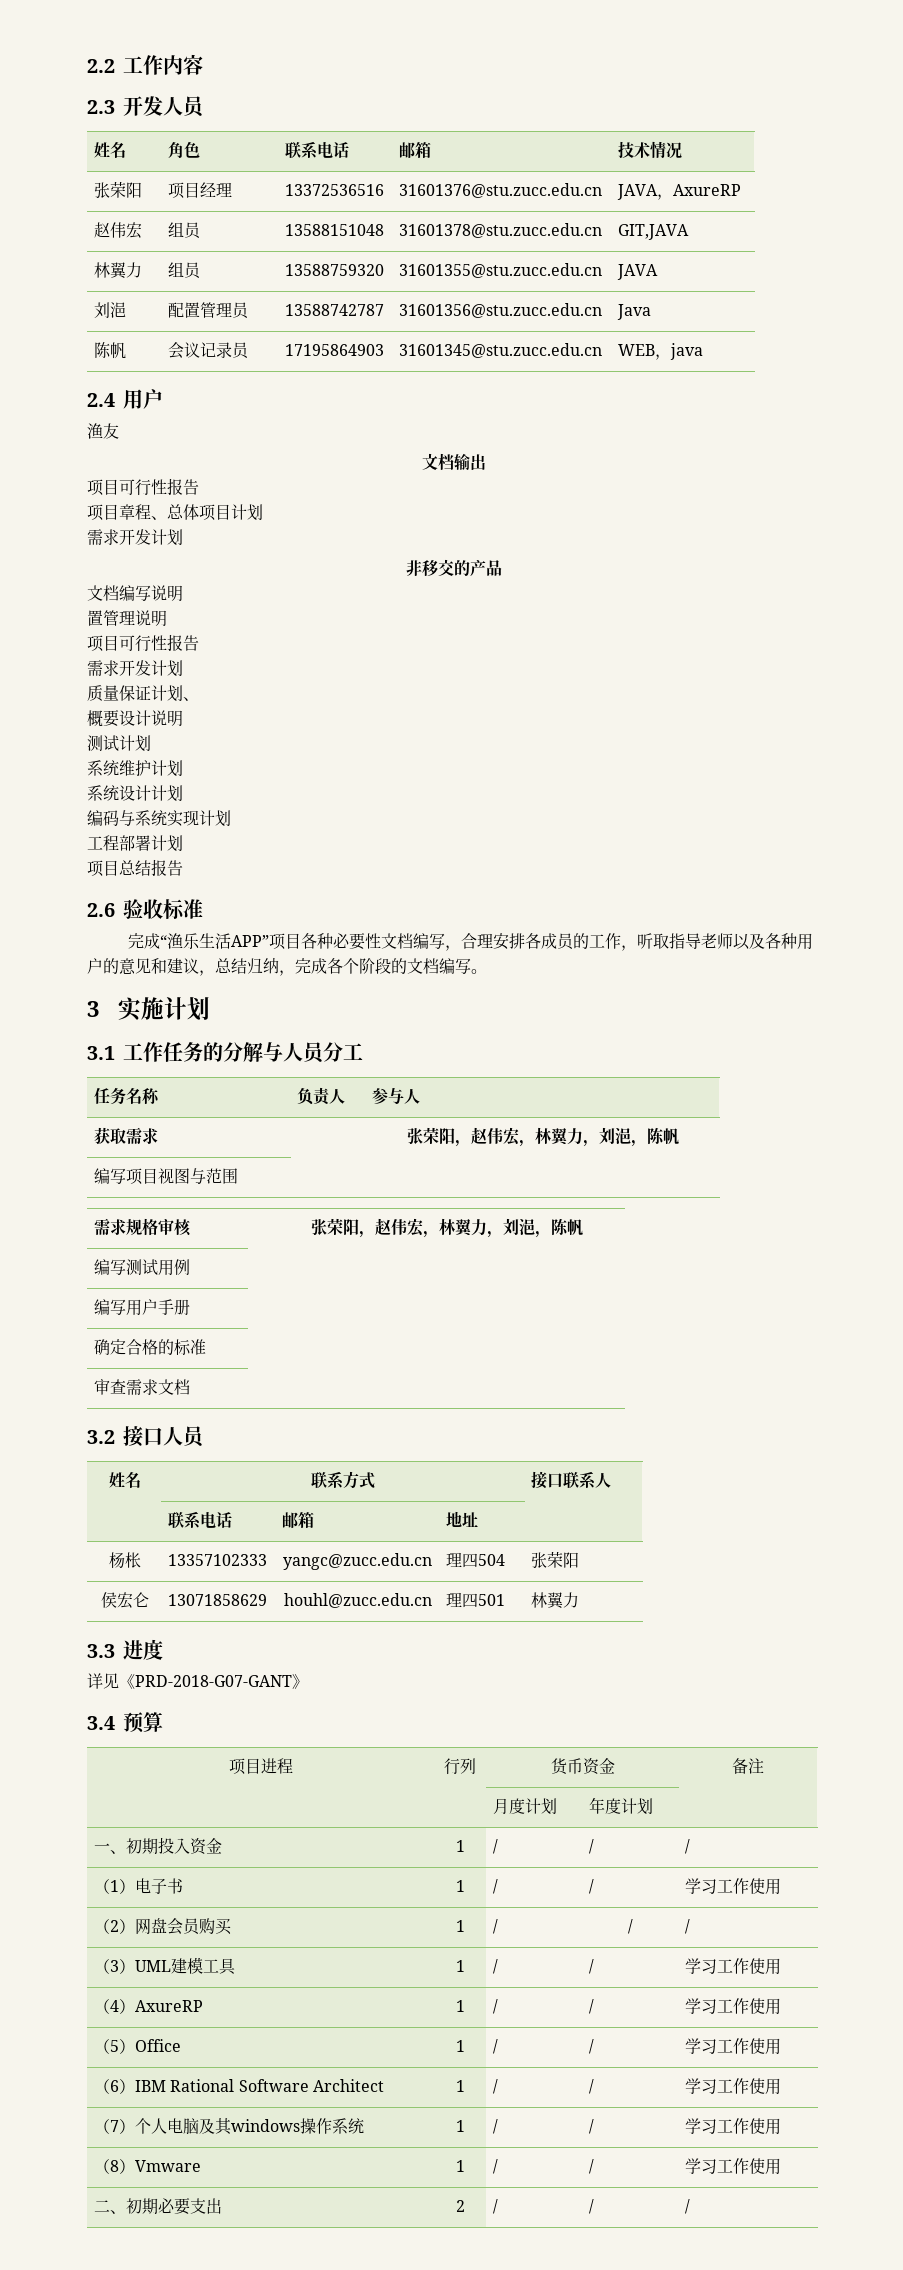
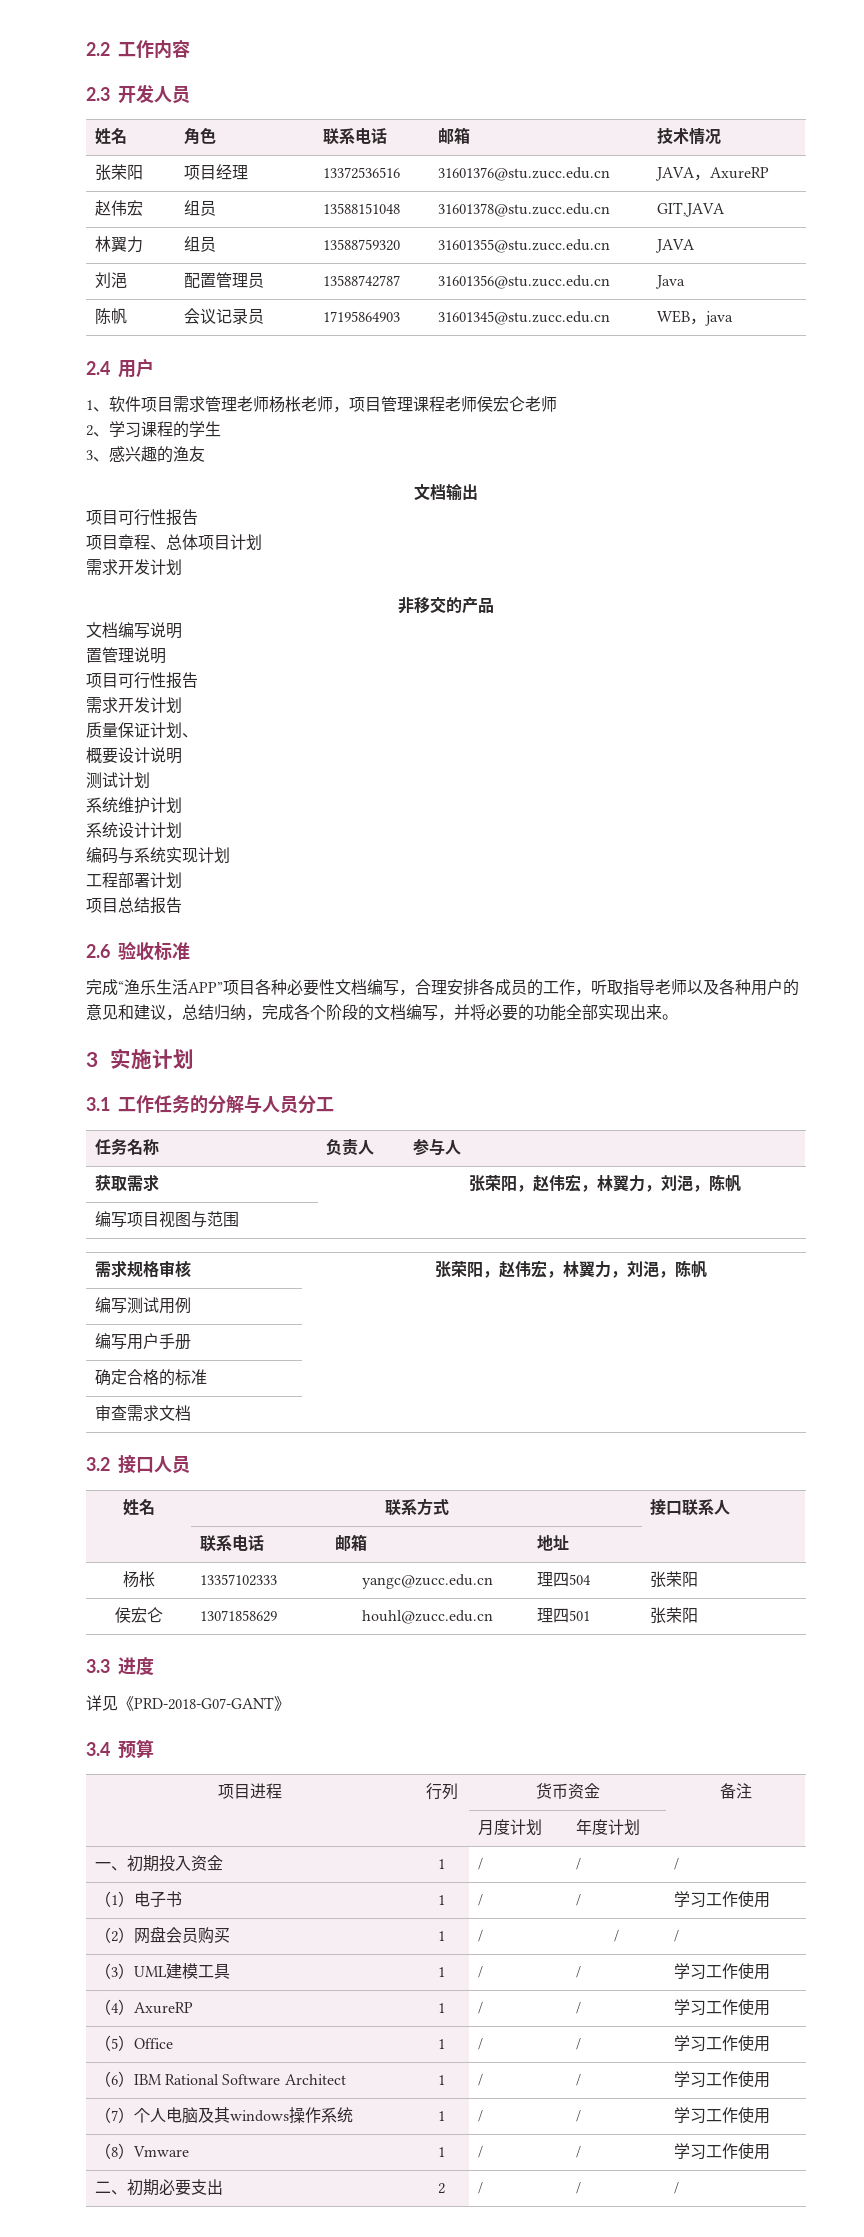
- 渔友
+ 1、软件项目需求管理老师杨枨老师，项目管理课程老师侯宏仑老师
+ 2、学习课程的学生
+ 3、感兴趣的渔友
- 完成“渔乐生活APP”项目各种必要性文档编写，合理安排各成员的工作，听取指导老师以及各种用户的意见和建议，总结归纳，完成各个阶段的文档编写。
+ 完成“渔乐生活APP”项目各种必要性文档编写，合理安排各成员的工作，听取指导老师以及各种用户的意见和建议，总结归纳，完成各个阶段的文档编写，并将必要的功能全部实现出来。
- 侯宏仑 | 13071858629 | houhl@zucc.edu.cn | 理四501 | 林翼力
+ 侯宏仑 | 13071858629 | houhl@zucc.edu.cn | 理四501 | 张荣阳

